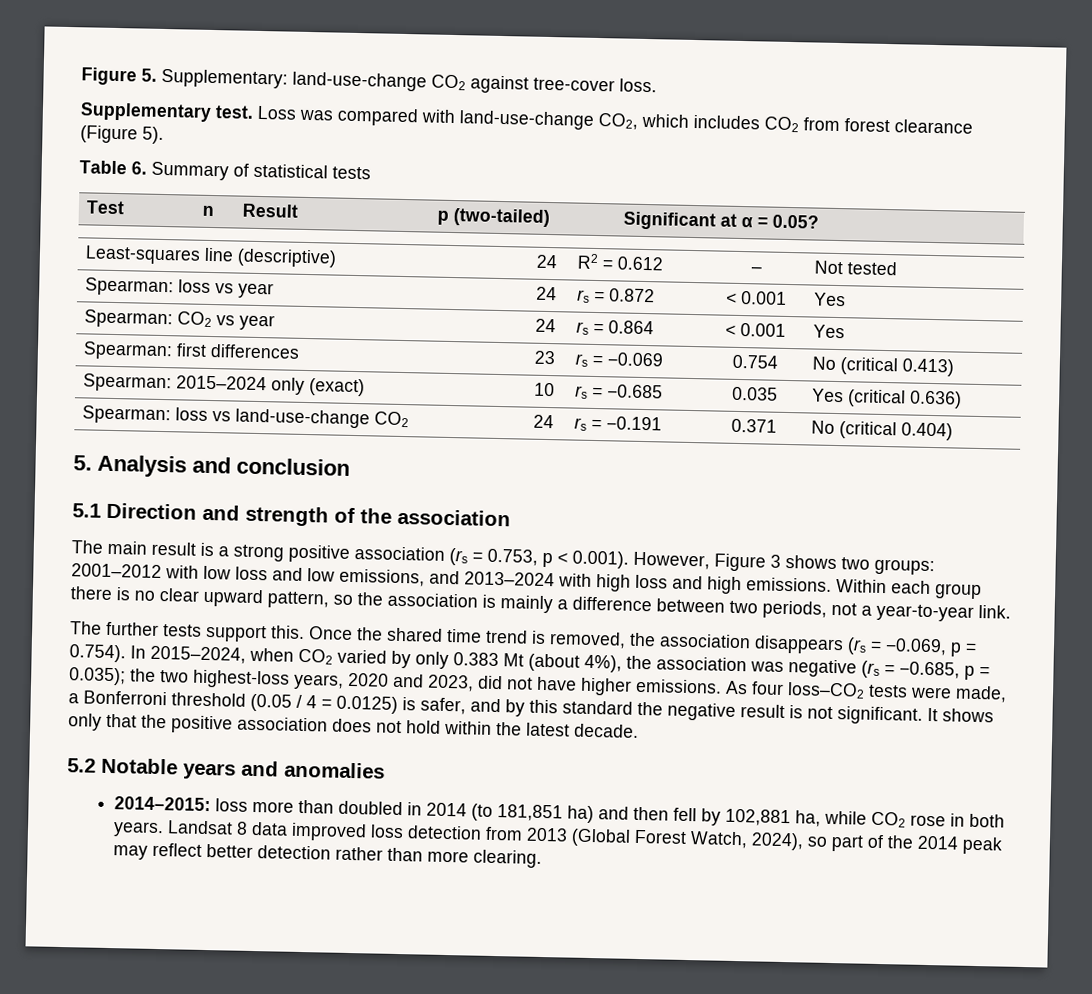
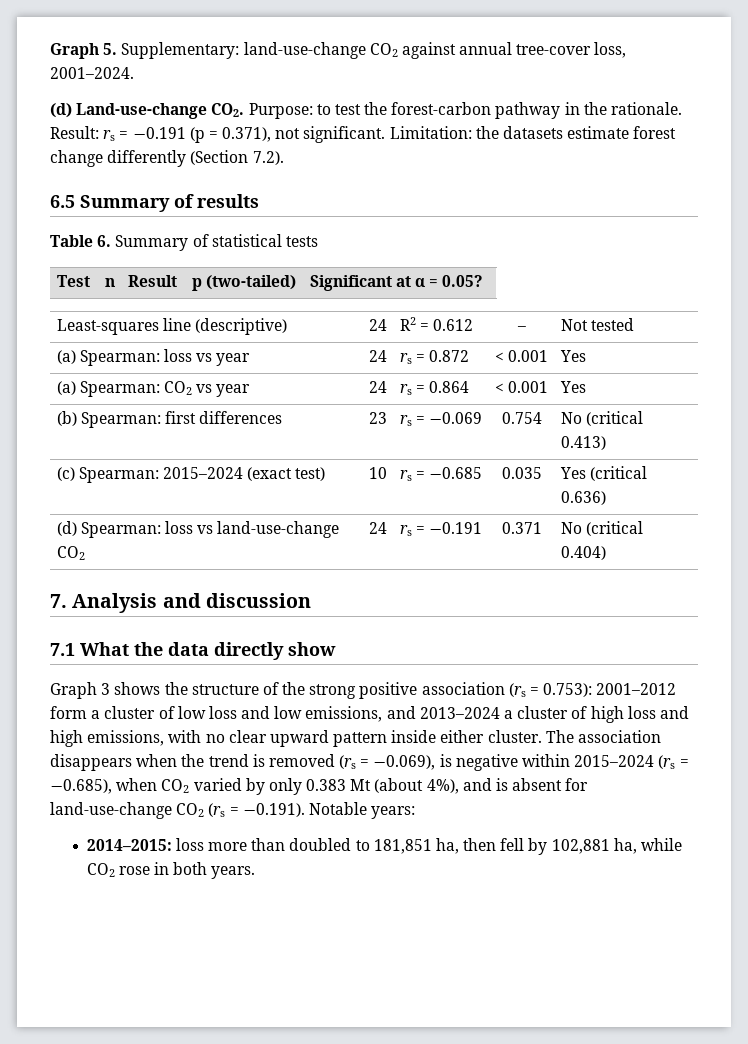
- Figure 5. Supplementary: land-use-change CO2 against tree-cover loss.
- Supplementary test. Loss was compared with land-use-change CO2, which includes CO2 from forest clearance (Figure 5).
+ Graph 5. Supplementary: land-use-change CO2 against annual tree-cover loss, 2001–2024.
+ (d) Land-use-change CO2. Purpose: to test the forest-carbon pathway in the rationale. Result: rs = −0.191 (p = 0.371), not significant. Limitation: the datasets estimate forest change differently (Section 7.2).
+ 6.5 Summary of results
- Spearman: loss vs year | 24 | rs = 0.872 | < 0.001 | Yes
+ (a) Spearman: loss vs year | 24 | rs = 0.872 | < 0.001 | Yes
- Spearman: CO2 vs year | 24 | rs = 0.864 | < 0.001 | Yes
+ (a) Spearman: CO2 vs year | 24 | rs = 0.864 | < 0.001 | Yes
- Spearman: first differences | 23 | rs = −0.069 | 0.754 | No (critical 0.413)
+ (b) Spearman: first differences | 23 | rs = −0.069 | 0.754 | No (critical 0.413)
- Spearman: 2015–2024 only (exact) | 10 | rs = −0.685 | 0.035 | Yes (critical 0.636)
+ (c) Spearman: 2015–2024 (exact test) | 10 | rs = −0.685 | 0.035 | Yes (critical 0.636)
- Spearman: loss vs land-use-change CO2 | 24 | rs = −0.191 | 0.371 | No (critical 0.404)
+ (d) Spearman: loss vs land-use-change CO2 | 24 | rs = −0.191 | 0.371 | No (critical 0.404)
- 5. Analysis and conclusion
- 5.1 Direction and strength of the association
- The main result is a strong positive association (rs = 0.753, p < 0.001). However, Figure 3 shows two groups: 2001–2012 with low loss and low emissions, and 2013–2024 with high loss and high emissions. Within each group there is no clear upward pattern, so the association is mainly a difference between two periods, not a year-to-year link.
- The further tests support this. Once the shared time trend is removed, the association disappears (rs = −0.069, p = 0.754). In 2015–2024, when CO2 varied by only 0.383 Mt (about 4%), the association was negative (rs = −0.685, p = 0.035); the two highest-loss years, 2020 and 2023, did not have higher emissions. As four loss–CO2 tests were made, a Bonferroni threshold (0.05 / 4 = 0.0125) is safer, and by this standard the negative result is not significant. It shows only that the positive association does not hold within the latest decade.
- 5.2 Notable years and anomalies
+ 7. Analysis and discussion
+ 7.1 What the data directly show
+ Graph 3 shows the structure of the strong positive association (rs = 0.753): 2001–2012 form a cluster of low loss and low emissions, and 2013–2024 a cluster of high loss and high emissions, with no clear upward pattern inside either cluster. The association disappears when the trend is removed (rs = −0.069), is negative within 2015–2024 (rs = −0.685), when CO2 varied by only 0.383 Mt (about 4%), and is absent for land-use-change CO2 (rs = −0.191). Notable years:
- 2014–2015: loss more than doubled in 2014 (to 181,851 ha) and then fell by 102,881 ha, while CO2 rose in both years. Landsat 8 data improved loss detection from 2013 (Global Forest Watch, 2024), so part of the 2014 peak may reflect better detection rather than more clearing.
+ 2014–2015: loss more than doubled to 181,851 ha, then fell by 102,881 ha, while CO2 rose in both years.

